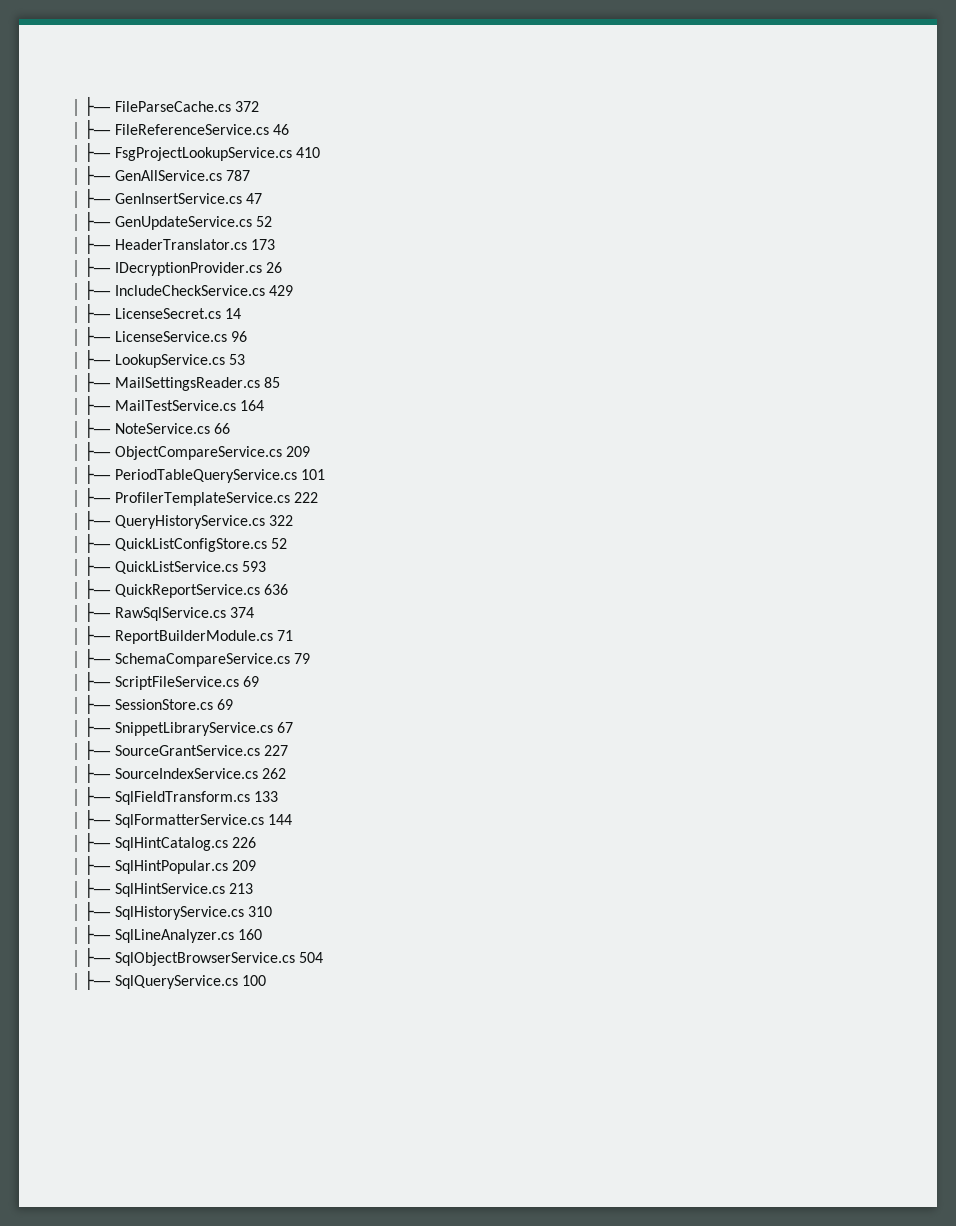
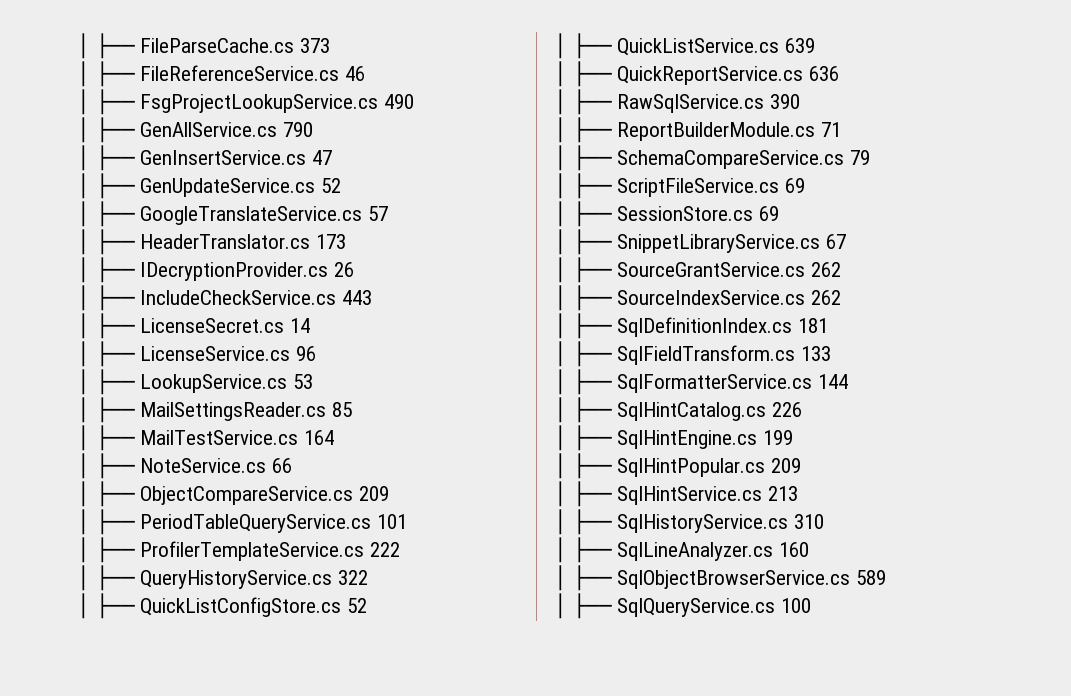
- │ ├── FileParseCache.cs 372
+ │ ├── FileParseCache.cs 373
- │ ├── FsgProjectLookupService.cs 410
+ │ ├── FsgProjectLookupService.cs 490
- │ ├── GenAllService.cs 787
+ │ ├── GenAllService.cs 790
+ │ ├── GoogleTranslateService.cs 57
- │ ├── IncludeCheckService.cs 429
+ │ ├── IncludeCheckService.cs 443
- │ ├── QuickListService.cs 593
+ │ ├── QuickListService.cs 639
- │ ├── RawSqlService.cs 374
+ │ ├── RawSqlService.cs 390
- │ ├── SourceGrantService.cs 227
+ │ ├── SourceGrantService.cs 262
+ │ ├── SqlDefinitionIndex.cs 181
+ │ ├── SqlHintEngine.cs 199
- │ ├── SqlObjectBrowserService.cs 504
+ │ ├── SqlObjectBrowserService.cs 589

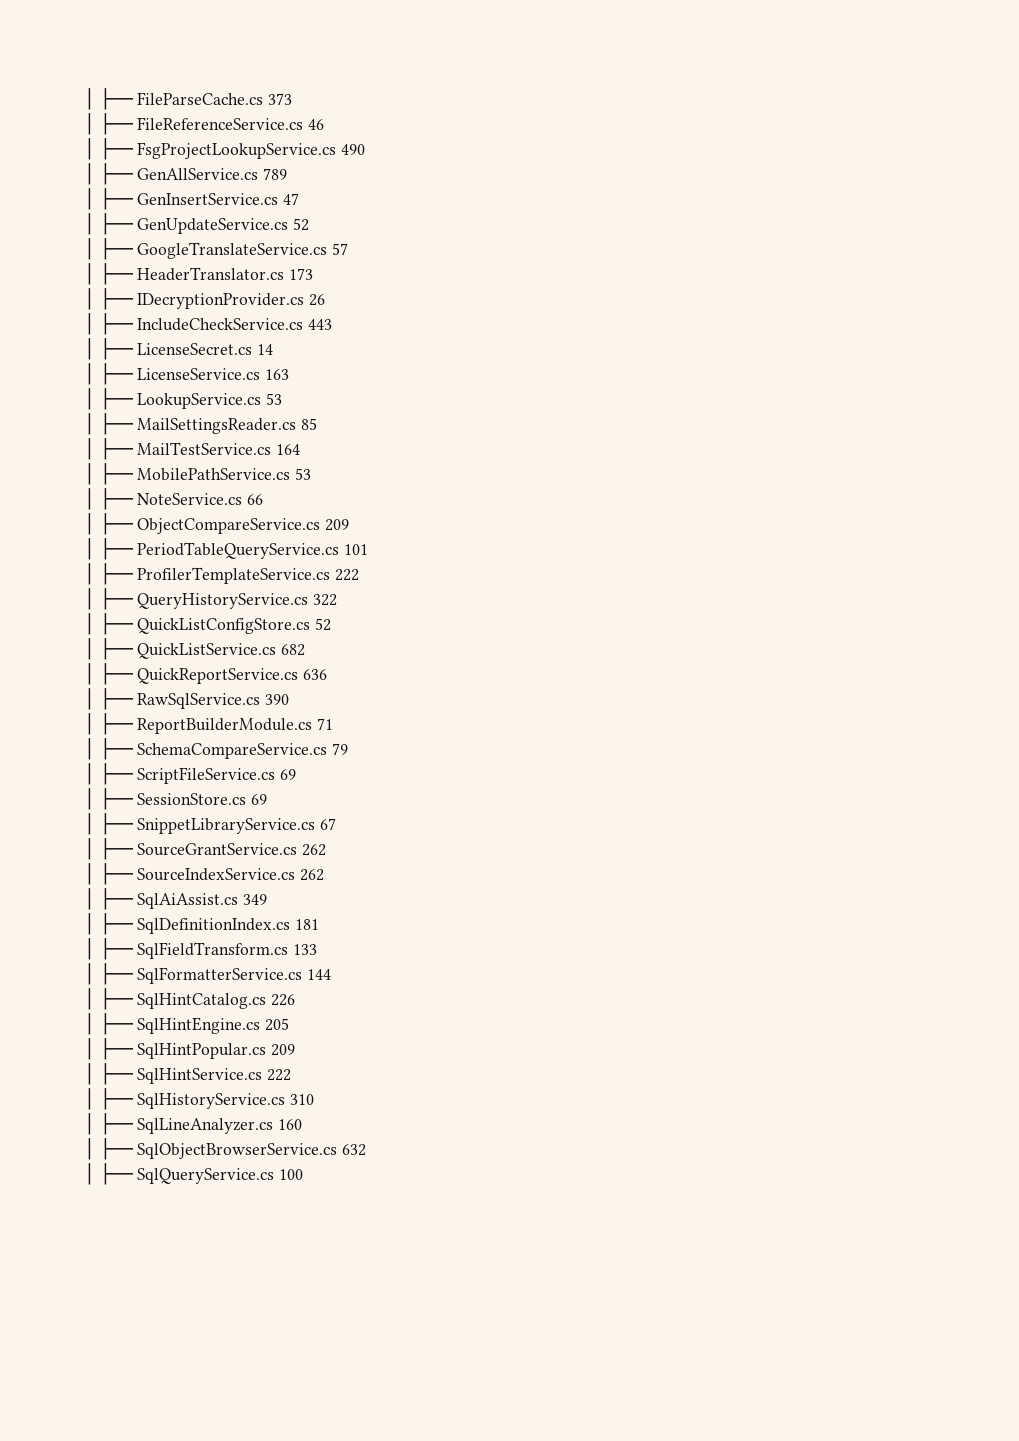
- │ ├── GenAllService.cs 790
+ │ ├── GenAllService.cs 789
- │ ├── LicenseService.cs 96
+ │ ├── LicenseService.cs 163
+ │ ├── MobilePathService.cs 53
- │ ├── QuickListService.cs 639
+ │ ├── QuickListService.cs 682
+ │ ├── SqlAiAssist.cs 349
- │ ├── SqlHintEngine.cs 199
+ │ ├── SqlHintEngine.cs 205
- │ ├── SqlHintService.cs 213
+ │ ├── SqlHintService.cs 222
- │ ├── SqlObjectBrowserService.cs 589
+ │ ├── SqlObjectBrowserService.cs 632

